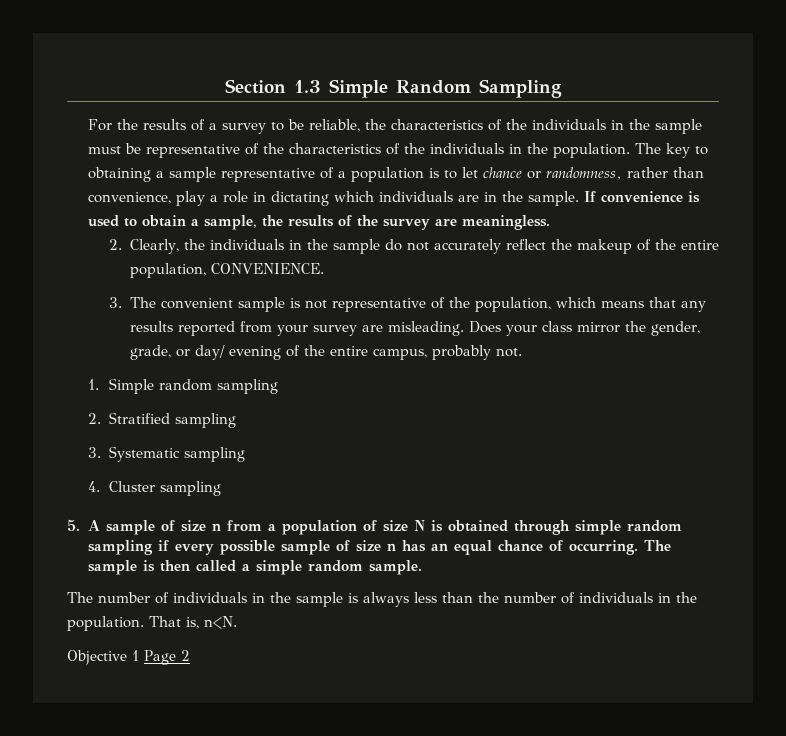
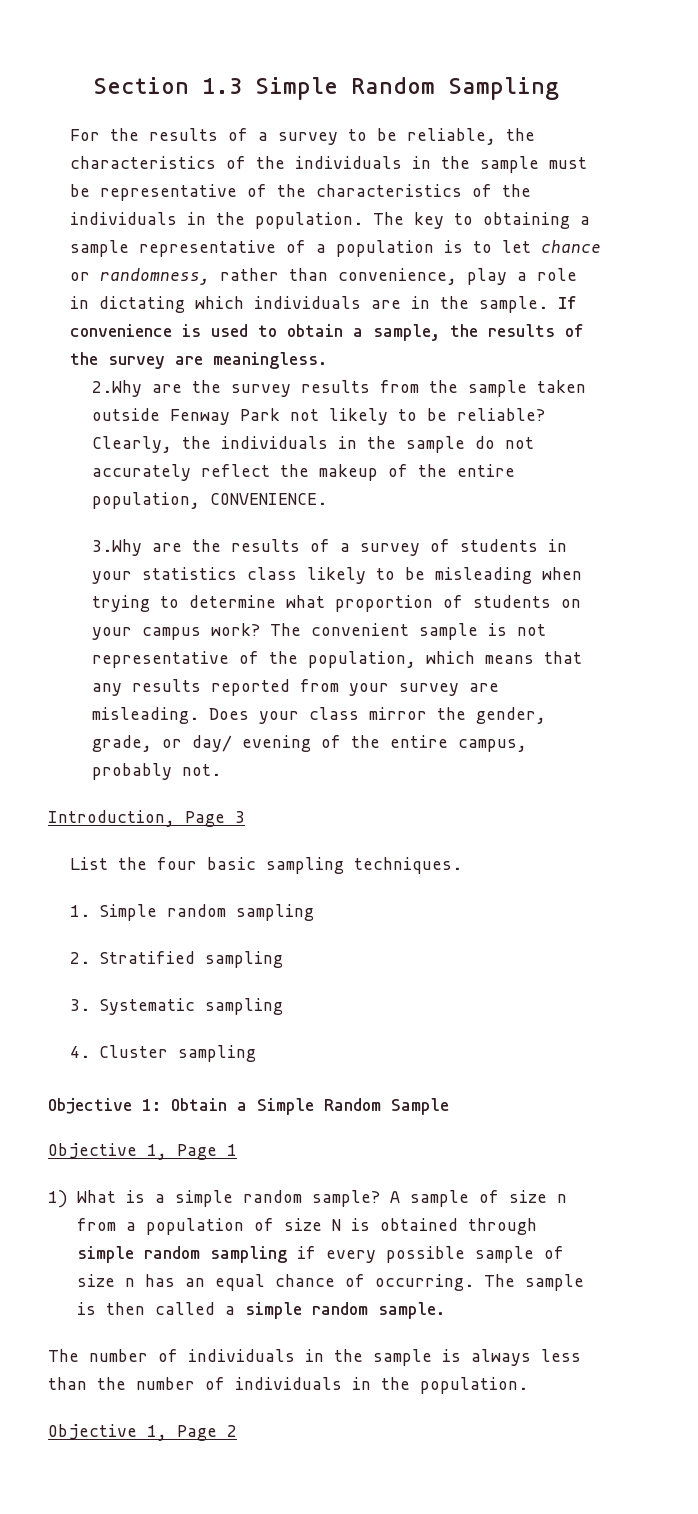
- 2. Clearly, the individuals in the sample do not accurately reflect the makeup of the entire population, CONVENIENCE.
+ 2.Why are the survey results from the sample taken outside Fenway Park not likely to be reliable? Clearly, the individuals in the sample do not accurately reflect the makeup of the entire population, CONVENIENCE.
- 3. The convenient sample is not representative of the population, which means that any results reported from your survey are misleading.
+ 3.Why are the results of a survey of students in your statistics class likely to be misleading when trying to determine what proportion of students on your campus work? The convenient sample is not representative of the population, which means that any results reported from your survey are misleading.
+ Introduction, Page 3
+ List the four basic sampling techniques.
- 5. A sample of size n from a population of size N is obtained through simple random sampling if every possible sample of size n has an equal chance of occurring.
+ Objective 1: Obtain a Simple Random Sample
+ Objective 1, Page 1
+ 1) What is a simple random sample? A sample of size n from a population of size N is obtained through simple random sampling if every possible sample of size n has an equal chance of occurring.
- The number of individuals in the sample is always less than the number of individuals in the population. That is, n<N.
- Objective 1 Page 2
+ The number of individuals in the sample is always less than the number of individuals in the population.
+ Objective 1, Page 2

